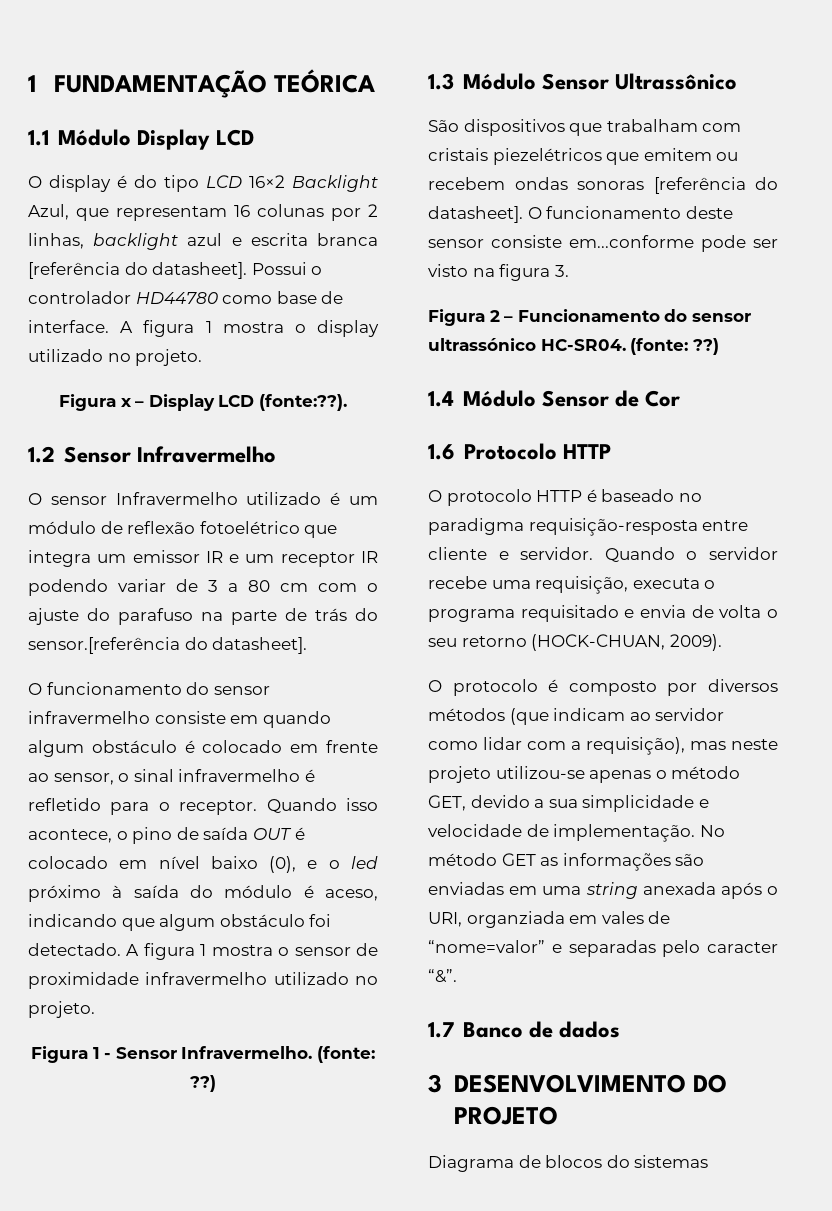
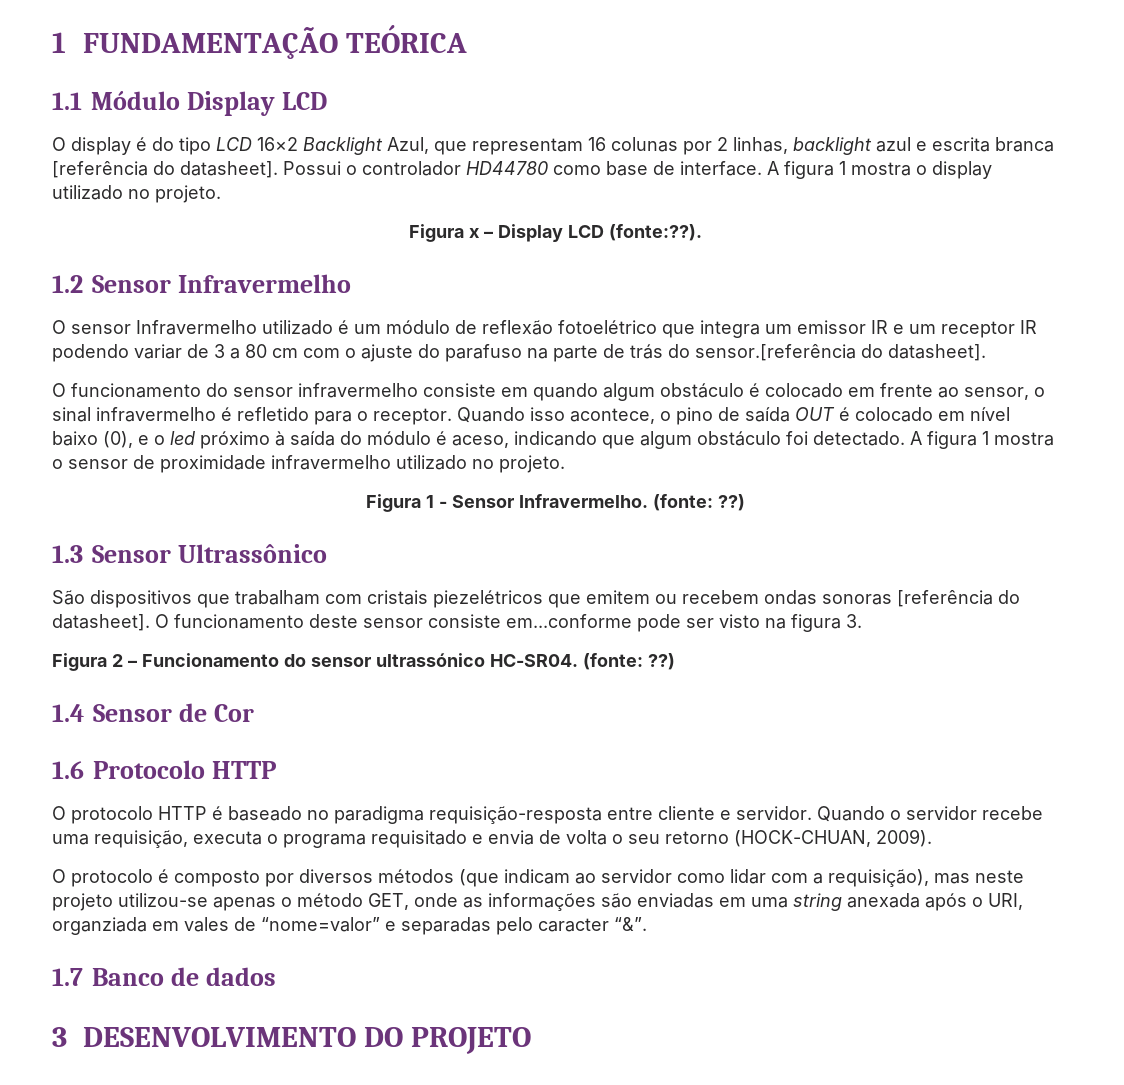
- 1.3 Módulo Sensor Ultrassônico
+ 1.3 Sensor Ultrassônico
- 1.4 Módulo Sensor de Cor
+ 1.4 Sensor de Cor
- O protocolo é composto por diversos métodos (que indicam ao servidor como lidar com a requisição), mas neste projeto utilizou-se apenas o método GET, devido a sua simplicidade e velocidade de implementação. No método GET as informações são enviadas em uma string anexada após o URI, organziada em vales de “nome=valor” e separadas pelo caracter “&”.
+ O protocolo é composto por diversos métodos (que indicam ao servidor como lidar com a requisição), mas neste projeto utilizou-se apenas o método GET, onde as informações são enviadas em uma string anexada após o URI, organziada em vales de “nome=valor” e separadas pelo caracter “&”.
- Diagrama de blocos do sistemas

